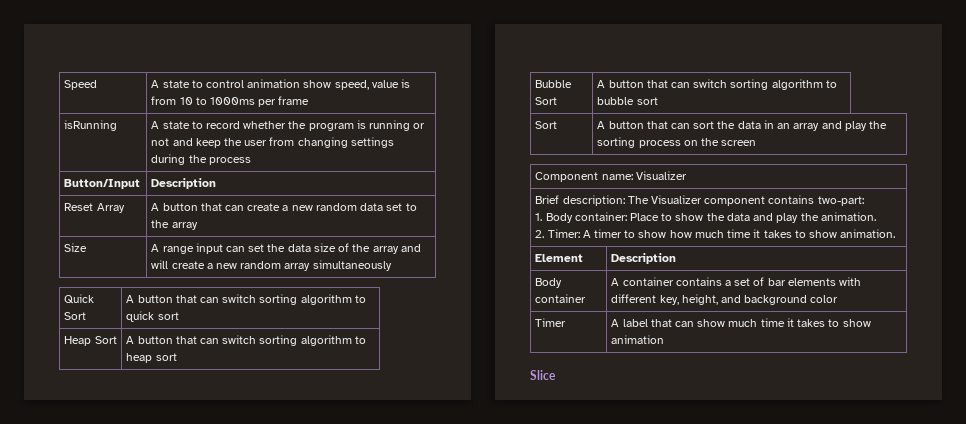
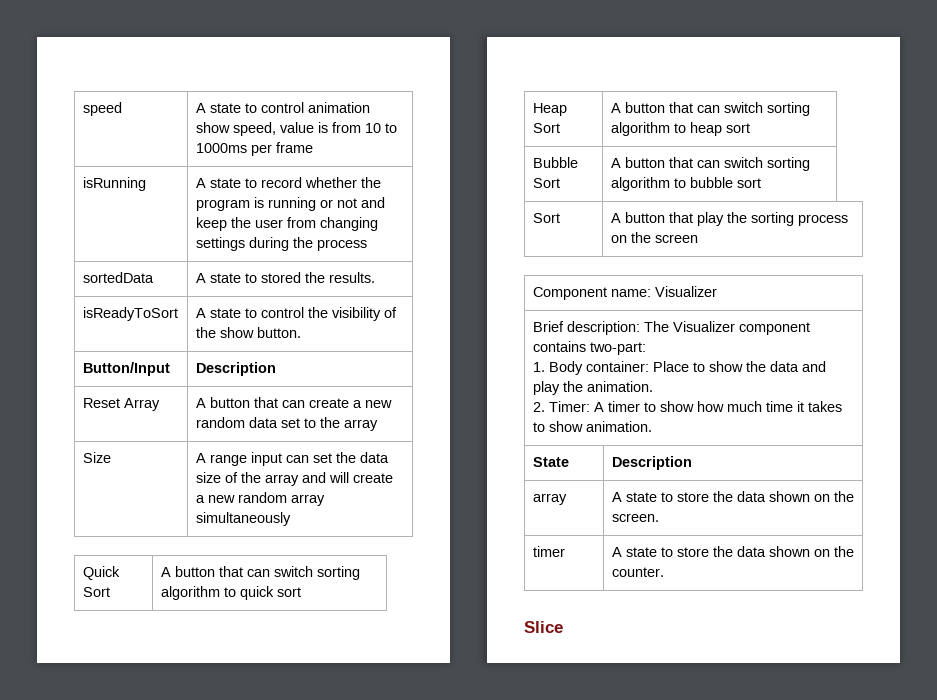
- Speed | A state to control animation show speed, value is from 10 to 1000ms per frame
+ speed | A state to control animation show speed, value is from 10 to 1000ms per frame
+ sortedData | A state to stored the results.
+ isReadyToSort | A state to control the visibility of the show button.
- Sort | A button that can sort the data in an array and play the sorting process on the screen
+ Sort | A button that play the sorting process on the screen
- Element | Description
- Body container | A container contains a set of bar elements with different key, height, and background color
- Timer | A label that can show much time it takes to show animation
+ State | Description
+ array | A state to store the data shown on the screen.
+ timer | A state to store the data shown on the counter.

